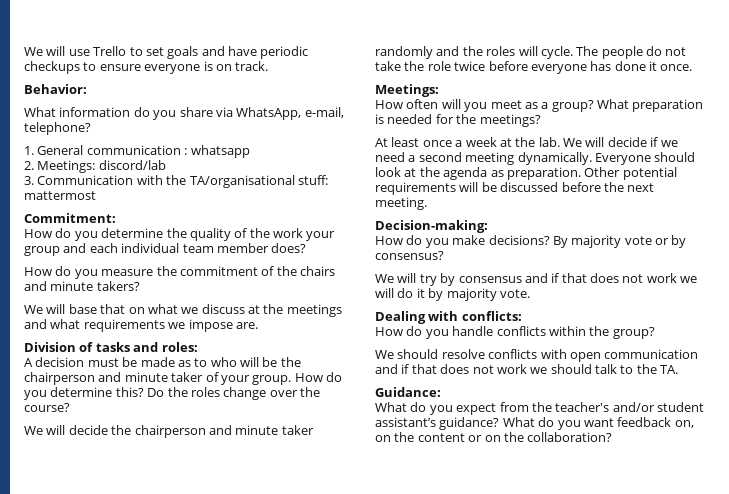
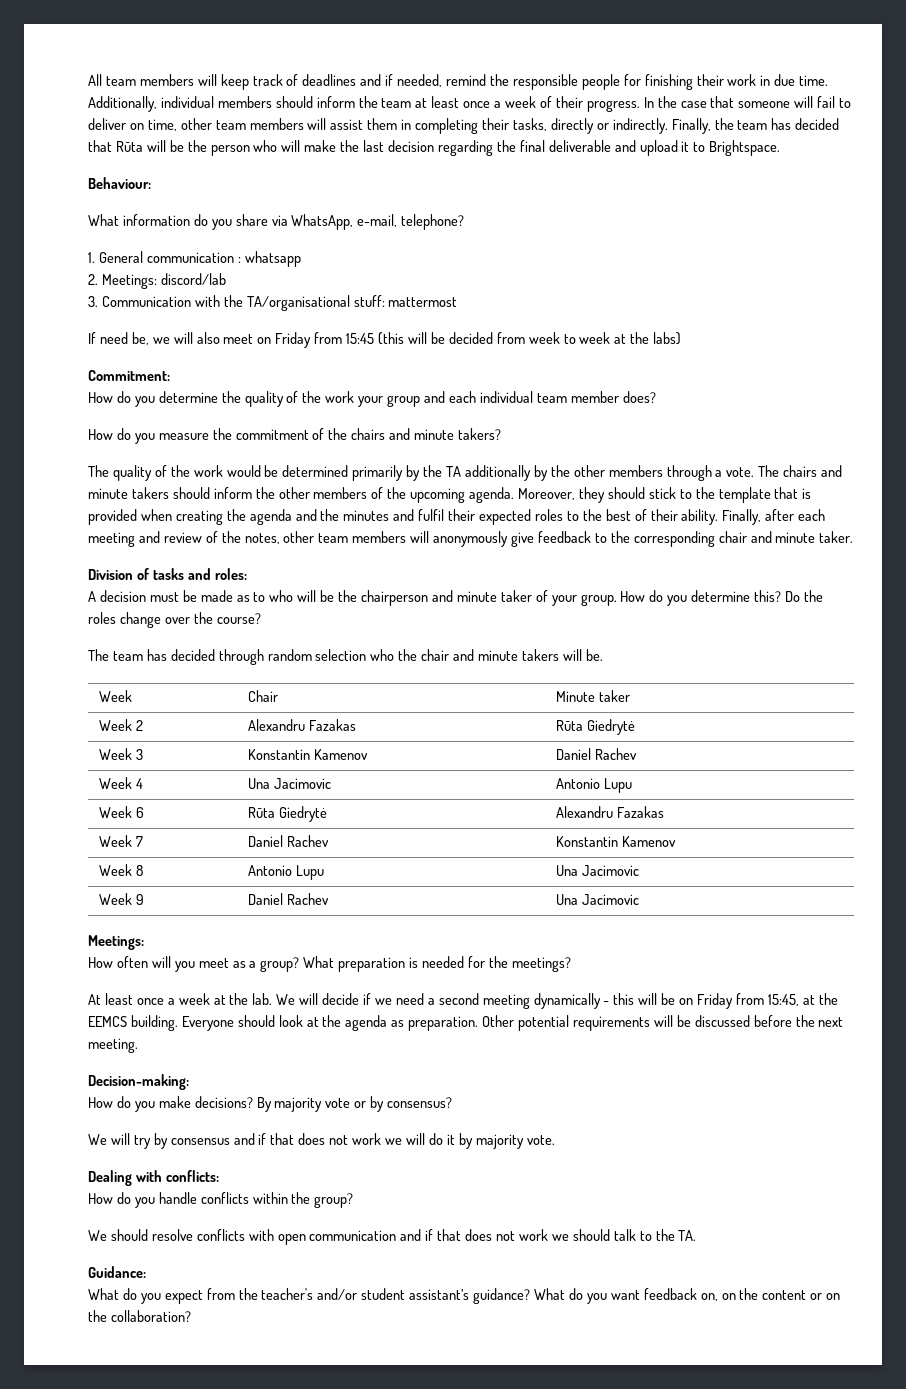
- We will use Trello to set goals and have periodic checkups to ensure everyone is on track.
- Behavior:
+ All team members will keep track of deadlines and if needed, remind the responsible people for finishing their work in due time. Additionally, individual members should inform the team at least once a week of their progress. In the case that someone will fail to deliver on time, other team members will assist them in completing their tasks, directly or indirectly. Finally, the team has decided that Rūta will be the person who will make the last decision regarding the final deliverable and upload it to Brightspace.
+ Behaviour:
+ If need be, we will also meet on Friday from 15:45 (this will be decided from week to week at the labs)
- We will base that on what we discuss at the meetings and what requirements we impose are.
+ The quality of the work would be determined primarily by the TA additionally by the other members through a vote. The chairs and minute takers should inform the other members of the upcoming agenda. Moreover, they should stick to the template that is provided when creating the agenda and the minutes and fulfil their expected roles to the best of their ability. Finally, after each meeting and review of the notes, other team members will anonymously give feedback to the corresponding chair and minute taker.
- We will decide the chairperson and minute taker randomly and the roles will cycle. The people do not take the role twice before everyone has done it once.
+ The team has decided through random selection who the chair and minute takers will be.
+ Week | Chair | Minute taker
+ Week 2 | Alexandru Fazakas | Rūta Giedrytė
+ Week 3 | Konstantin Kamenov | Daniel Rachev
+ Week 4 | Una Jacimovic | Antonio Lupu
+ Week 6 | Rūta Giedrytė | Alexandru Fazakas
+ Week 7 | Daniel Rachev | Konstantin Kamenov
+ Week 8 | Antonio Lupu | Una Jacimovic
+ Week 9 | Daniel Rachev | Una Jacimovic
- We will decide if we need a second meeting dynamically.
+ We will decide if we need a second meeting dynamically - this will be on Friday from 15:45, at the EEMCS building.

